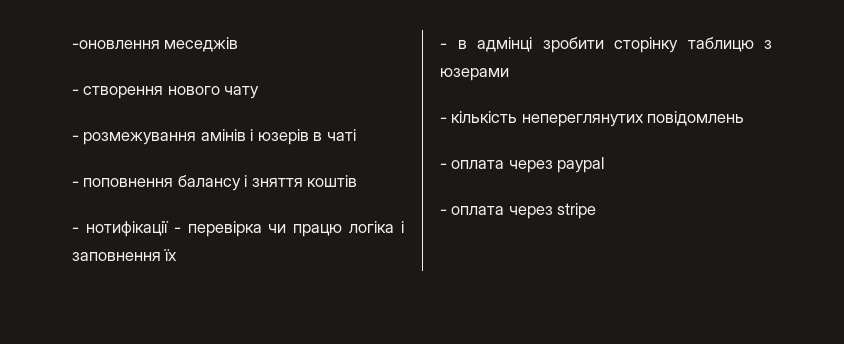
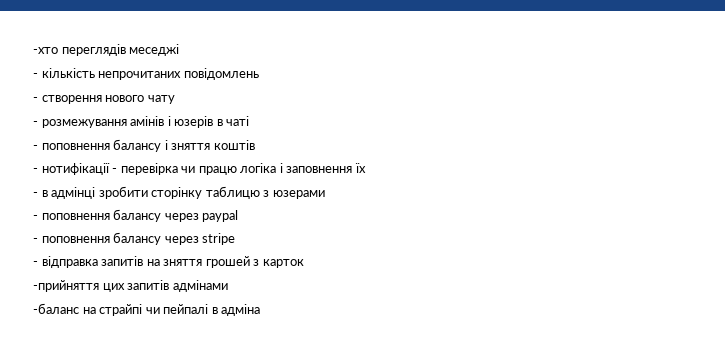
- -оновлення меседжів
+ -хто переглядів меседжі
+ - кількість непрочитаних повідомлень
- - кількість непереглянутих повідомлень
- - оплата через paypal
+ - поповнення балансу через paypal
- - оплата через stripe
+ - поповнення балансу через stripe
+ - відправка запитів на зняття грошей з карток
+ -прийняття цих запитів адмінами
+ -баланс на страйпі чи пейпалі в адміна

